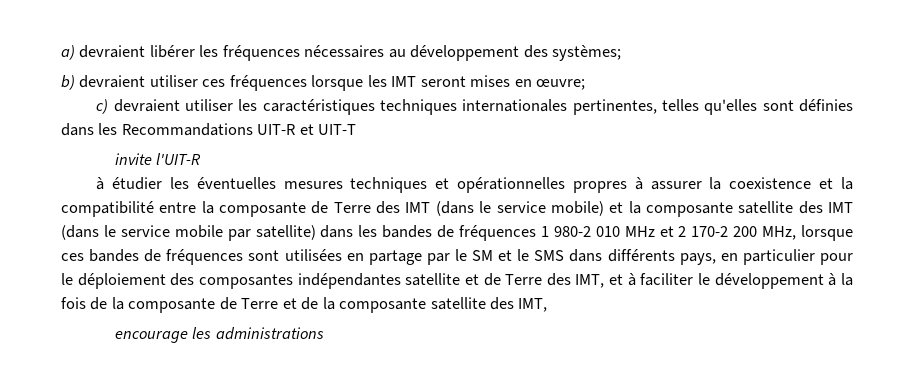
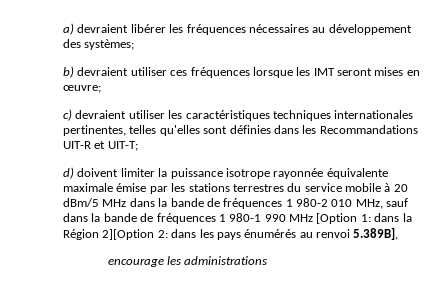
- c) devraient utiliser les caractéristiques techniques internationales pertinentes, telles qu'elles sont définies dans les Recommandations UIT-R et UIT-T
- invite l'UIT-R
- à étudier les éventuelles mesures techniques et opérationnelles propres à assurer la coexistence et la compatibilité entre la composante de Terre des IMT (dans le service mobile) et la composante satellite des IMT (dans le service mobile par satellite) dans les bandes de fréquences 1 980-2 010 MHz et 2 170-2 200 MHz, lorsque ces bandes de fréquences sont utilisées en partage par le SM et le SMS dans différents pays, en particulier pour le déploiement des composantes indépendantes satellite et de Terre des IMT, et à faciliter le développement à la fois de la composante de Terre et de la composante satellite des IMT,
+ c) devraient utiliser les caractéristiques techniques internationales pertinentes, telles qu'elles sont définies dans les Recommandations UIT-R et UIT-T;
+ d) doivent limiter la puissance isotrope rayonnée équivalente maximale émise par les stations terrestres du service mobile à 20 dBm/5 MHz dans la bande de fréquences 1 980-2 010 MHz, sauf dans la bande de fréquences 1 980-1 990 MHz [Option 1: dans la Région 2][Option 2: dans les pays énumérés au renvoi 5.389B],

